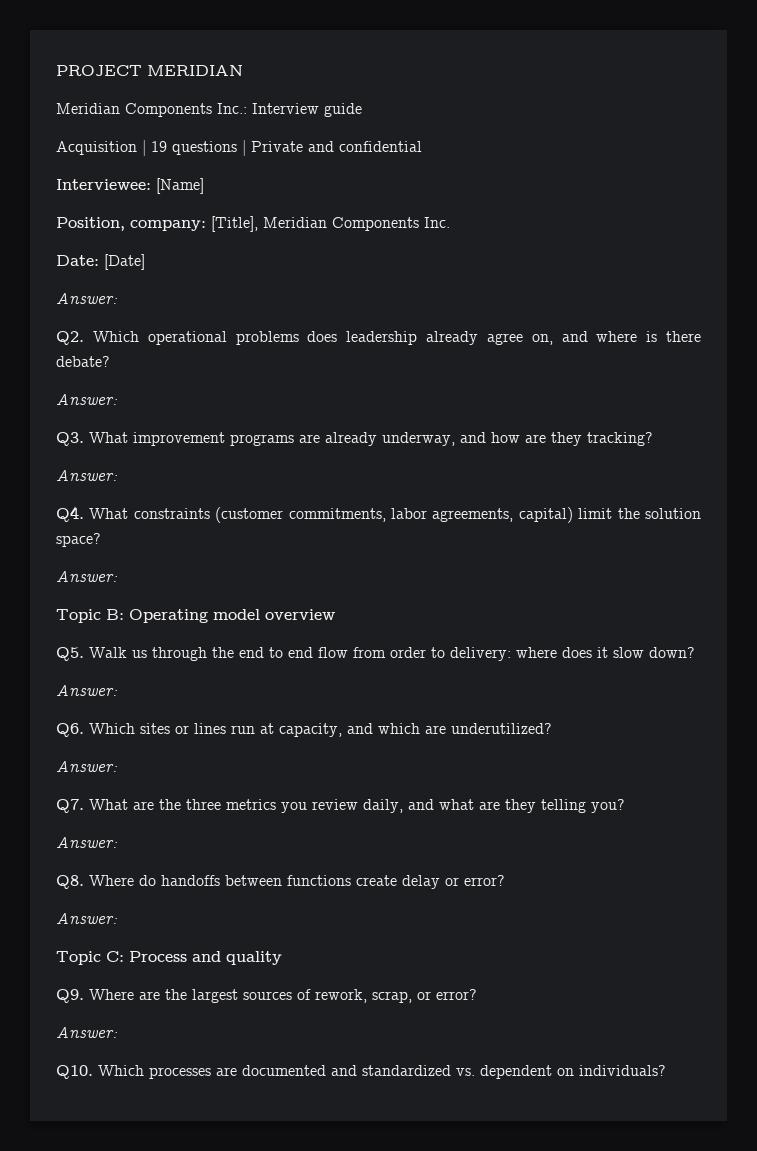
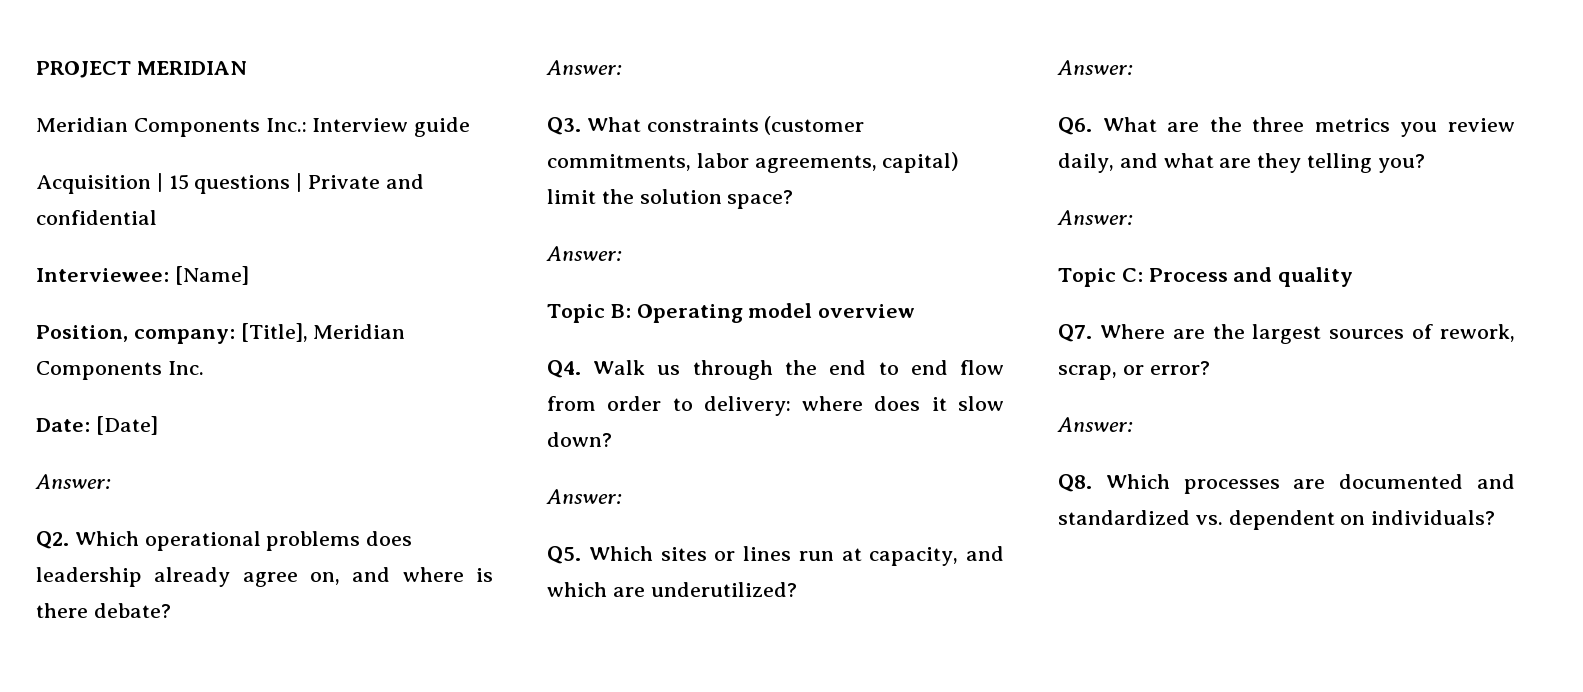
- Acquisition | 19 questions | Private and confidential
+ Acquisition | 15 questions | Private and confidential
- Q3. What improvement programs are already underway, and how are they tracking?
- Answer:
- Q4. What constraints (customer commitments, labor agreements, capital) limit the solution space?
+ Q3. What constraints (customer commitments, labor agreements, capital) limit the solution space?
- Q5. Walk us through the end to end flow from order to delivery: where does it slow down?
+ Q4. Walk us through the end to end flow from order to delivery: where does it slow down?
- Q6. Which sites or lines run at capacity, and which are underutilized?
+ Q5. Which sites or lines run at capacity, and which are underutilized?
- Q7. What are the three metrics you review daily, and what are they telling you?
+ Q6. What are the three metrics you review daily, and what are they telling you?
- Q8. Where do handoffs between functions create delay or error?
- Answer:
- Q9. Where are the largest sources of rework, scrap, or error?
+ Q7. Where are the largest sources of rework, scrap, or error?
- Q10. Which processes are documented and standardized vs. dependent on individuals?
+ Q8. Which processes are documented and standardized vs. dependent on individuals?

